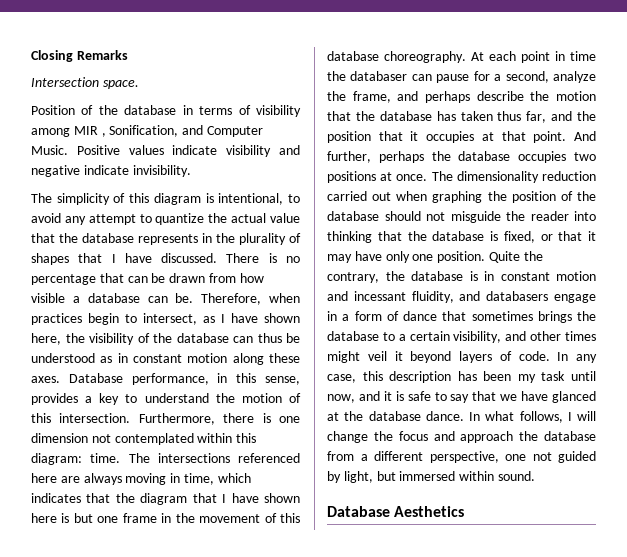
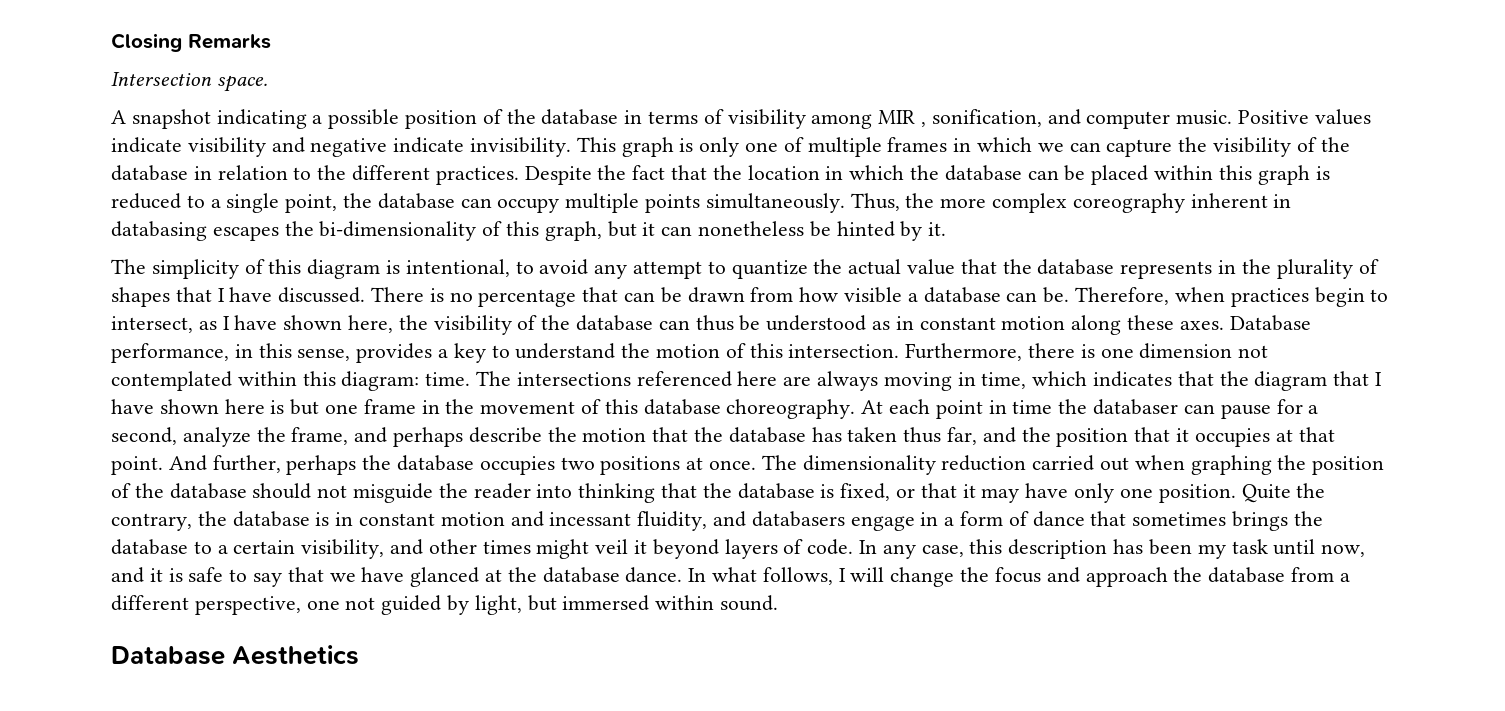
- Position of the database in terms of visibility among MIR , Sonification, and Computer Music.
+ A snapshot indicating a possible position of the database in terms of visibility among MIR , sonification, and computer music.
+ This graph is only one of multiple frames in which we can capture the visibility of the database in relation to the different practices. Despite the fact that the location in which the database can be placed within this graph is reduced to a single point, the database can occupy multiple points simultaneously. Thus, the more complex coreography inherent in databasing escapes the bi-dimensionality of this graph, but it can nonetheless be hinted by it.

